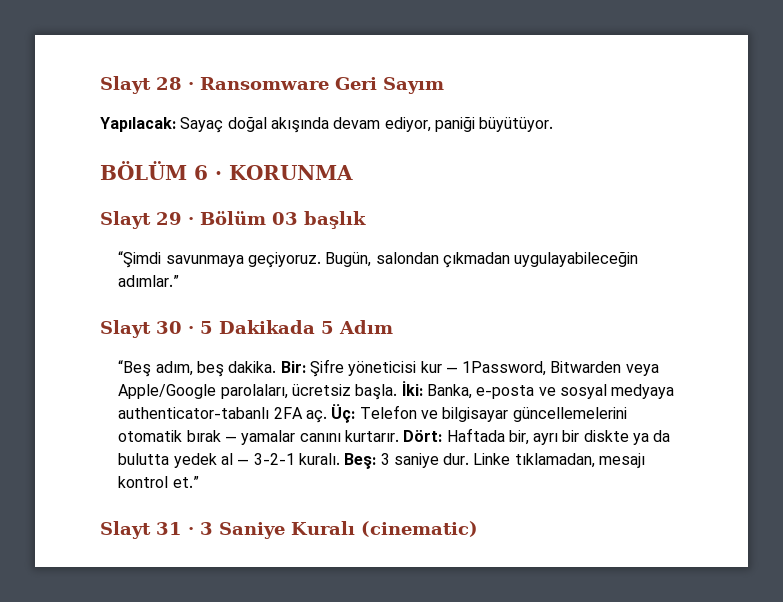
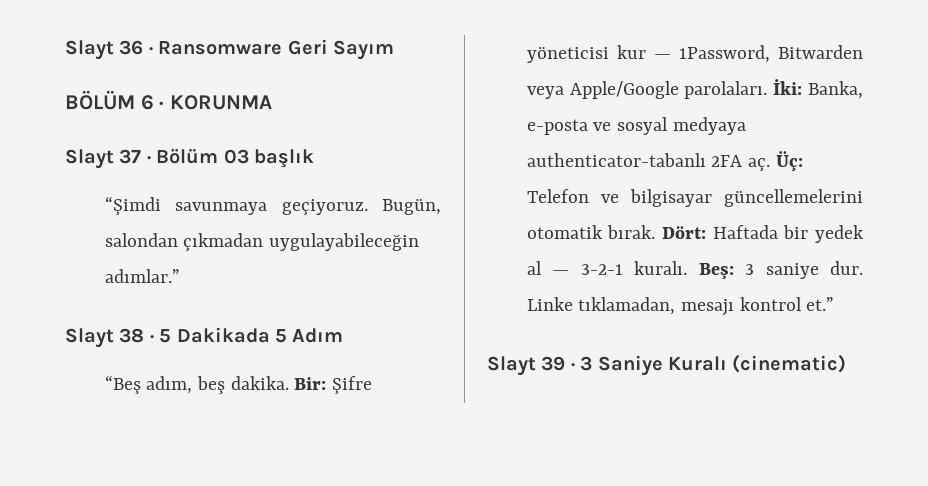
- Slayt 28 · Ransomware Geri Sayım
+ Slayt 36 · Ransomware Geri Sayım
- Yapılacak: Sayaç doğal akışında devam ediyor, paniği büyütüyor.
- Slayt 29 · Bölüm 03 başlık
+ Slayt 37 · Bölüm 03 başlık
- Slayt 30 · 5 Dakikada 5 Adım
+ Slayt 38 · 5 Dakikada 5 Adım
- Bir: Şifre yöneticisi kur — 1Password, Bitwarden veya Apple/Google parolaları, ücretsiz başla.
+ Bir: Şifre yöneticisi kur — 1Password, Bitwarden veya Apple/Google parolaları.
- Üç: Telefon ve bilgisayar güncellemelerini otomatik bırak — yamalar canını kurtarır. Dört: Haftada bir, ayrı bir diskte ya da bulutta yedek al — 3-2-1 kuralı.
+ Üç: Telefon ve bilgisayar güncellemelerini otomatik bırak. Dört: Haftada bir yedek al — 3-2-1 kuralı.
- Slayt 31 · 3 Saniye Kuralı (cinematic)
+ Slayt 39 · 3 Saniye Kuralı (cinematic)

